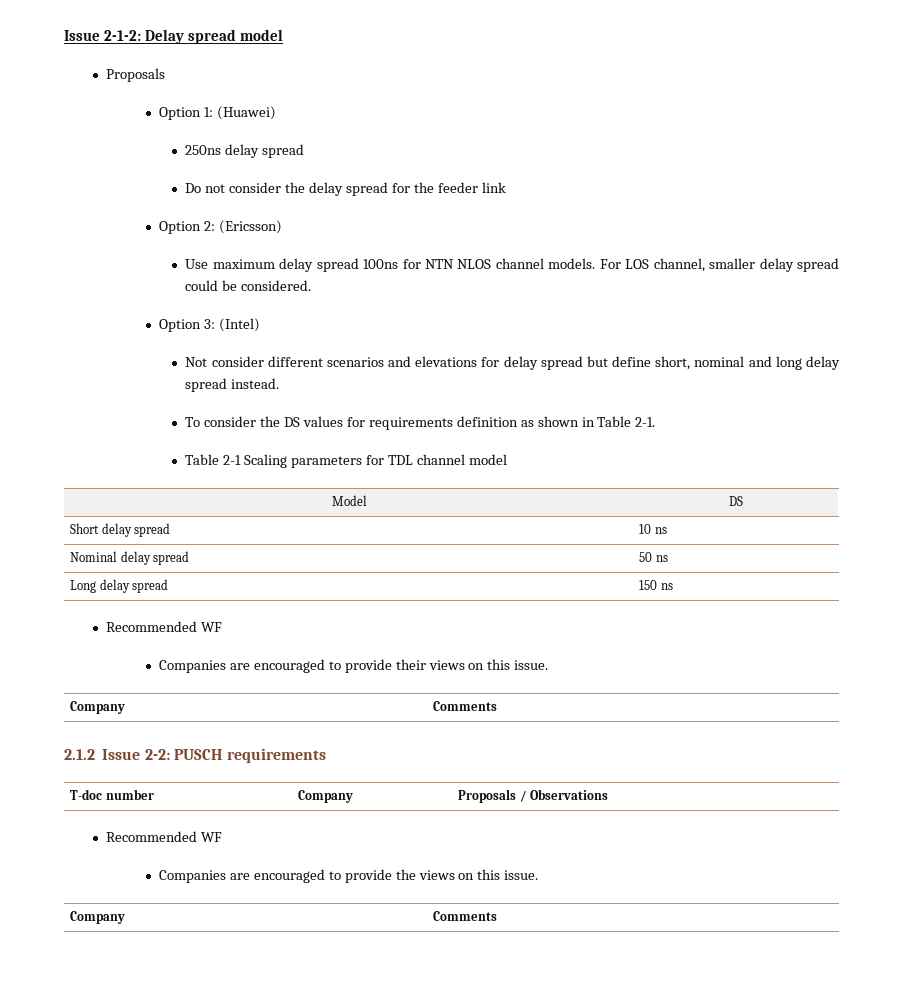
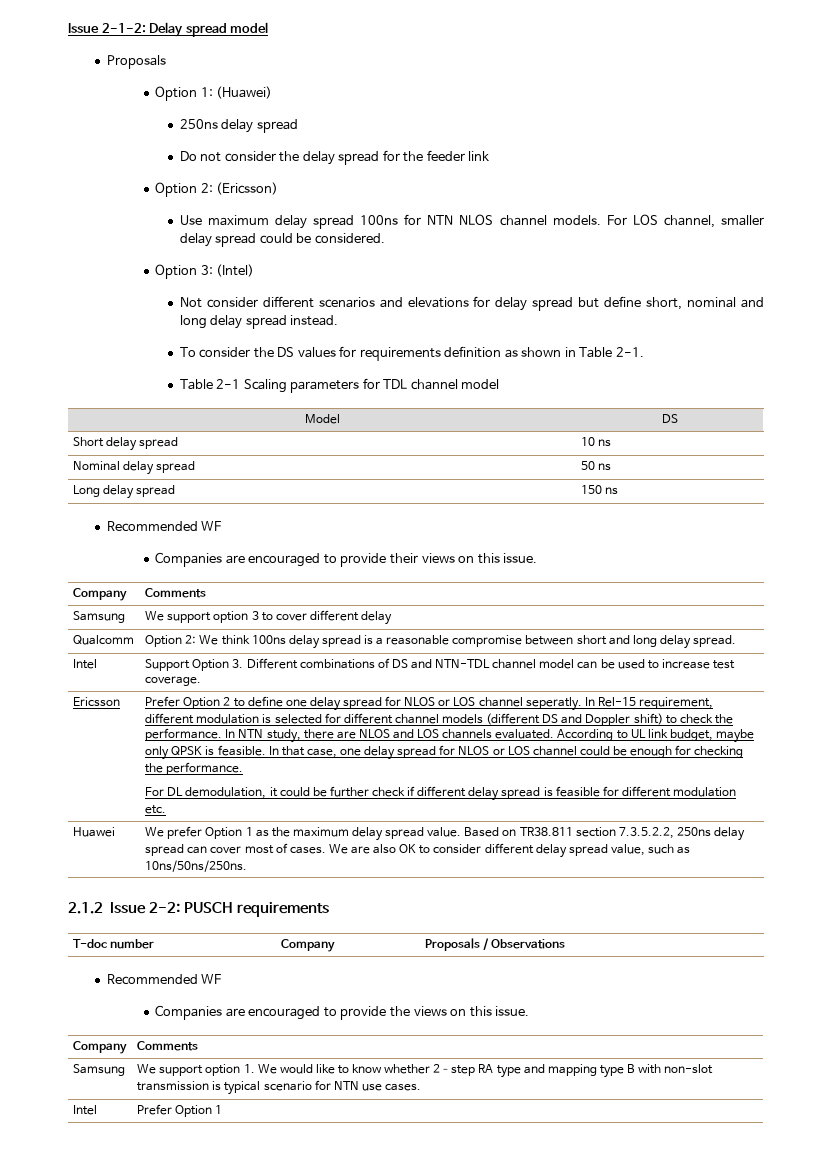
+ Samsung | We support option 3 to cover different delay
+ Qualcomm | Option 2: We think 100ns delay spread is a reasonable compromise between short and long delay spread.
+ Intel | Support Option 3. Different combinations of DS and NTN-TDL channel model can be used to increase test coverage.
+ Ericsson | Prefer Option 2 to define one delay spread for NLOS or LOS channel seperatly. In Rel-15 requirement, different modulation is selected for different channel models (different DS and Doppler shift) to check the performance. In NTN study, there are NLOS and LOS channels evaluated. According to UL link budget, maybe only QPSK is feasible. In that case, one delay spread for NLOS or LOS channel could be enough for checking the performance.
+ For DL demodulation, it could be further check if different delay spread is feasible for different modulation etc.
+ Huawei | We prefer Option 1 as the maximum delay spread value. Based on TR38.811 section 7.3.5.2.2, 250ns delay spread can cover most of cases. We are also OK to consider different delay spread value, such as 10ns/50ns/250ns.
+ Samsung | We support option 1. We would like to know whether 2–step RA type and mapping type B with non-slot transmission is typical scenario for NTN use cases.
+ Intel | Prefer Option 1

